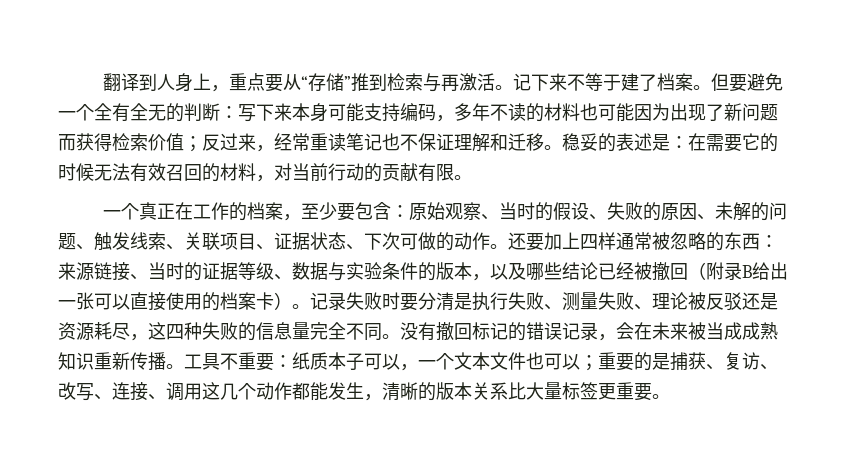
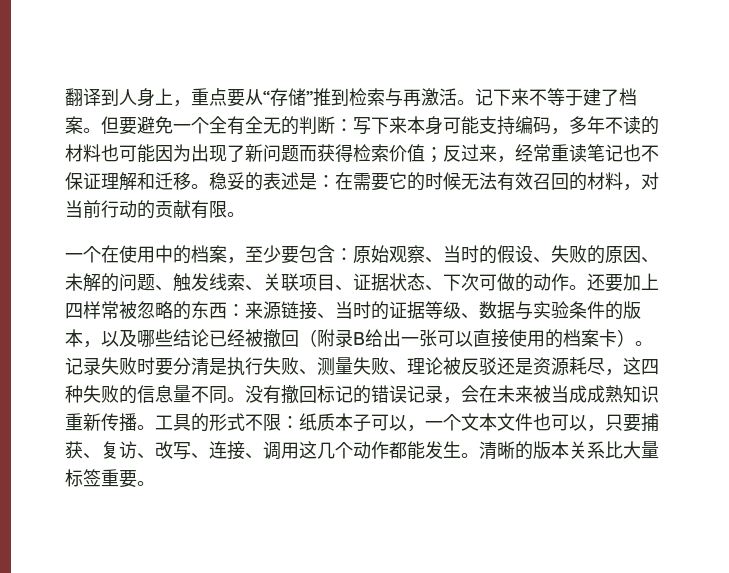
- 一个真正在工作的档案，至少要包含：原始观察、当时的假设、失败的原因、未解的问题、触发线索、关联项目、证据状态、下次可做的动作。
+ 一个在使用中的档案，至少要包含：原始观察、当时的假设、失败的原因、未解的问题、触发线索、关联项目、证据状态、下次可做的动作。
- 还要加上四样通常被忽略的东西：来源链接、当时的证据等级、数据与实验条件的版本，以及哪些结论已经被撤回（附录B给出一张可以直接使用的档案卡）。
+ 还要加上四样常被忽略的东西：来源链接、当时的证据等级、数据与实验条件的版本，以及哪些结论已经被撤回（附录B给出一张可以直接使用的档案卡）。
- 记录失败时要分清是执行失败、测量失败、理论被反驳还是资源耗尽，这四种失败的信息量完全不同。
+ 记录失败时要分清是执行失败、测量失败、理论被反驳还是资源耗尽，这四种失败的信息量不同。
- 工具不重要：纸质本子可以，一个文本文件也可以；重要的是捕获、复访、改写、连接、调用这几个动作都能发生，清晰的版本关系比大量标签更重要。
+ 工具的形式不限：纸质本子可以，一个文本文件也可以，只要捕获、复访、改写、连接、调用这几个动作都能发生。清晰的版本关系比大量标签重要。

